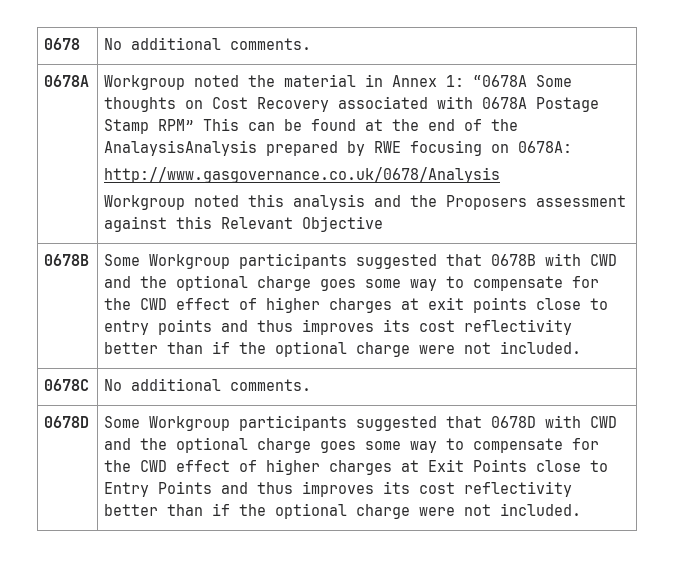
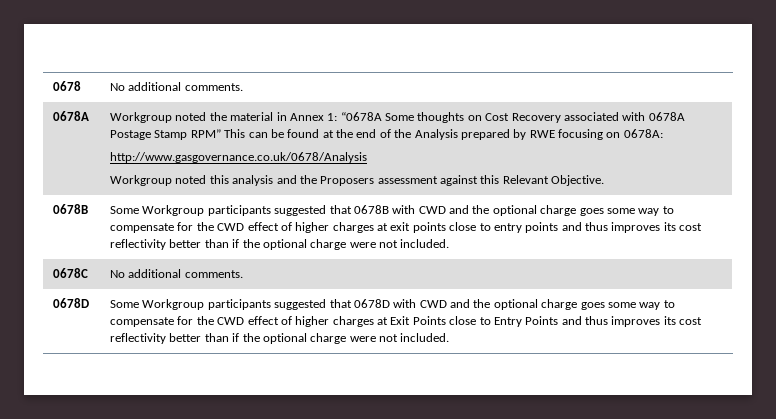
- Workgroup noted the material in Annex 1: “0678A Some thoughts on Cost Recovery associated with 0678A Postage Stamp RPM” This can be found at the end of the AnalaysisAnalysis prepared by RWE focusing on 0678A:
+ Workgroup noted the material in Annex 1: “0678A Some thoughts on Cost Recovery associated with 0678A Postage Stamp RPM” This can be found at the end of the Analysis prepared by RWE focusing on 0678A:
- Workgroup noted this analysis and the Proposers assessment against this Relevant Objective
+ Workgroup noted this analysis and the Proposers assessment against this Relevant Objective.

